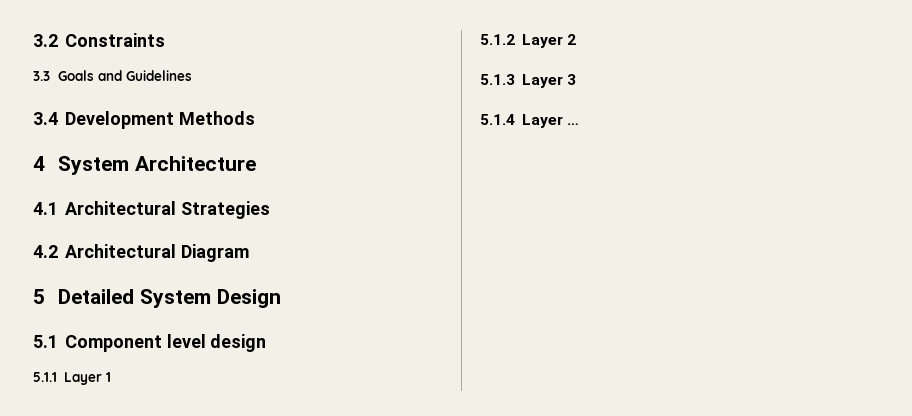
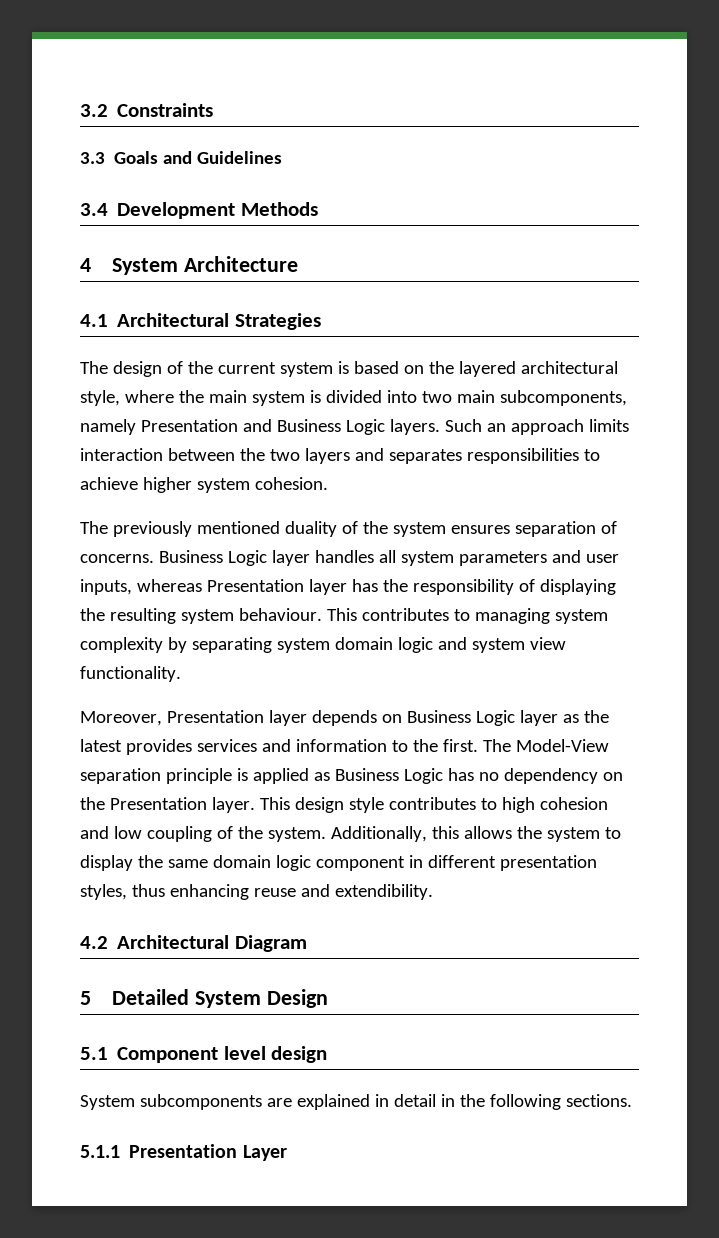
+ The design of the current system is based on the layered architectural style, where the main system is divided into two main subcomponents, namely Presentation and Business Logic layers. Such an approach limits interaction between the two layers and separates responsibilities to achieve higher system cohesion.
+ The previously mentioned duality of the system ensures separation of concerns. Business Logic layer handles all system parameters and user inputs, whereas Presentation layer has the responsibility of displaying the resulting system behaviour. This contributes to managing system complexity by separating system domain logic and system view functionality.
+ Moreover, Presentation layer depends on Business Logic layer as the latest provides services and information to the first. The Model-View separation principle is applied as Business Logic has no dependency on the Presentation layer. This design style contributes to high cohesion and low coupling of the system. Additionally, this allows the system to display the same domain logic component in different presentation styles, thus enhancing reuse and extendibility.
- 5.1.1 Layer 1
- 5.1.2 Layer 2
- 5.1.3 Layer 3
- 5.1.4 Layer …
+ System subcomponents are explained in detail in the following sections.
+ 5.1.1 Presentation Layer

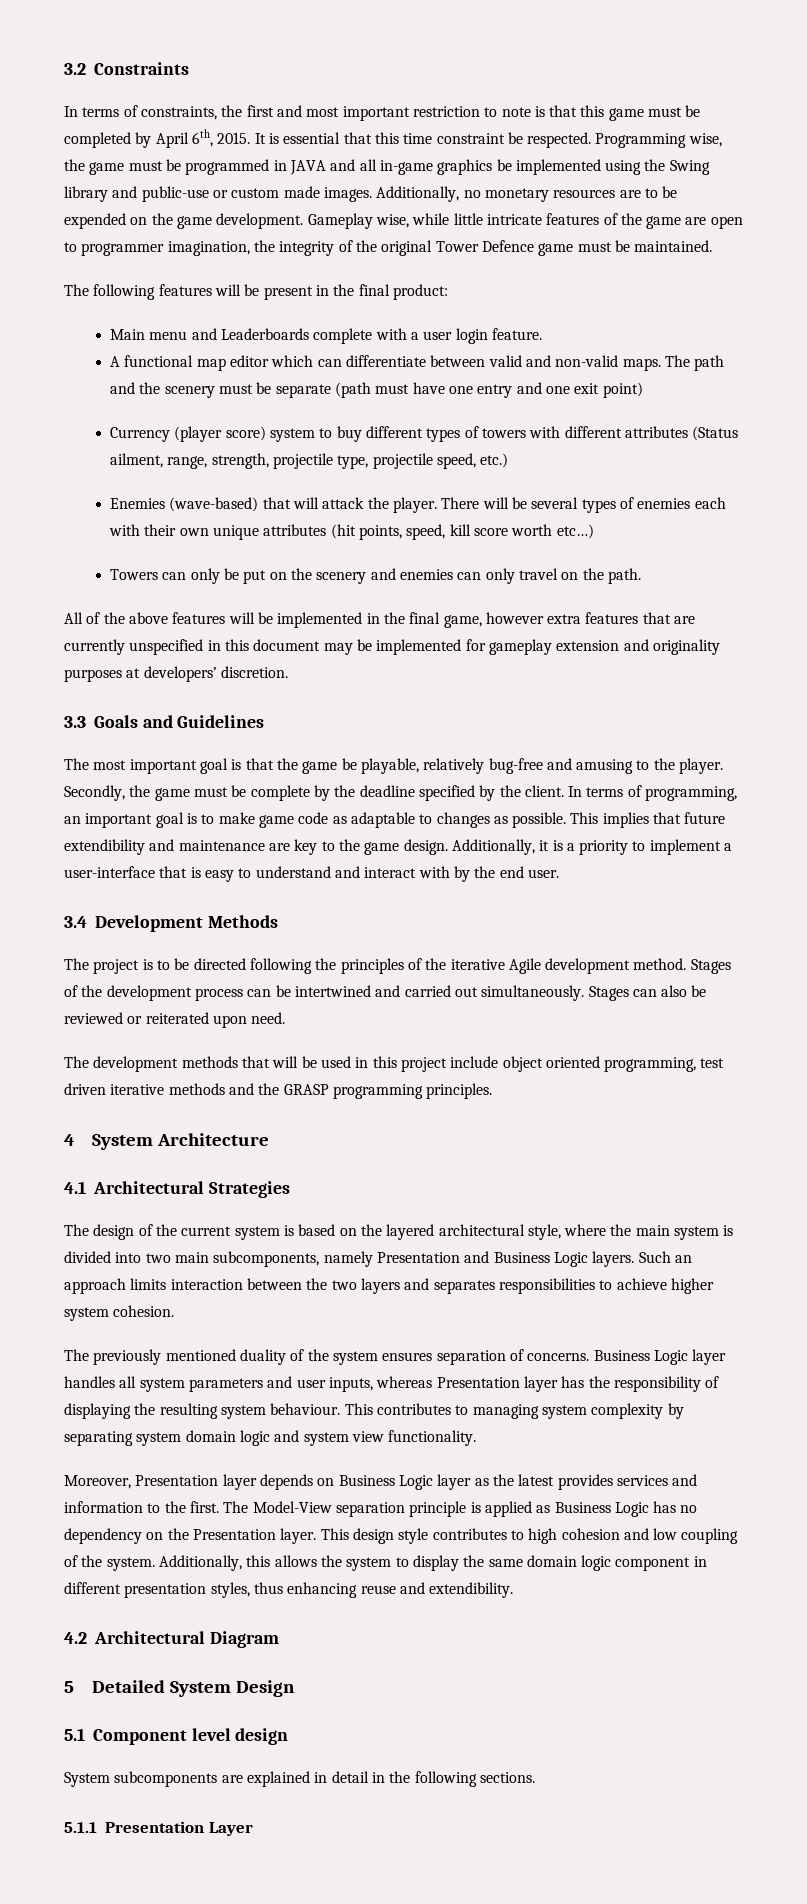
+ In terms of constraints, the first and most important restriction to note is that this game must be completed by April 6th, 2015. It is essential that this time constraint be respected. Programming wise, the game must be programmed in JAVA and all in-game graphics be implemented using the Swing library and public-use or custom made images. Additionally, no monetary resources are to be expended on the game development. Gameplay wise, while little intricate features of the game are open to programmer imagination, the integrity of the original Tower Defence game must be maintained.
+ The following features will be present in the final product:
+ Main menu and Leaderboards complete with a user login feature.
+ A functional map editor which can differentiate between valid and non-valid maps. The path and the scenery must be separate (path must have one entry and one exit point)
+ Currency (player score) system to buy different types of towers with different attributes (Status ailment, range, strength, projectile type, projectile speed, etc.)
+ Enemies (wave-based) that will attack the player. There will be several types of enemies each with their own unique attributes (hit points, speed, kill score worth etc…)
+ Towers can only be put on the scenery and enemies can only travel on the path.
+ All of the above features will be implemented in the final game, however extra features that are currently unspecified in this document may be implemented for gameplay extension and originality purposes at developers’ discretion.
  3.3 Goals and Guidelines
+ The most important goal is that the game be playable, relatively bug-free and amusing to the player. Secondly, the game must be complete by the deadline specified by the client. In terms of programming, an important goal is to make game code as adaptable to changes as possible. This implies that future extendibility and maintenance are key to the game design. Additionally, it is a priority to implement a user-interface that is easy to understand and interact with by the end user.
  3.4 Development Methods
+ The project is to be directed following the principles of the iterative Agile development method. Stages of the development process can be intertwined and carried out simultaneously. Stages can also be reviewed or reiterated upon need.
+ The development methods that will be used in this project include object oriented programming, test driven iterative methods and the GRASP programming principles.

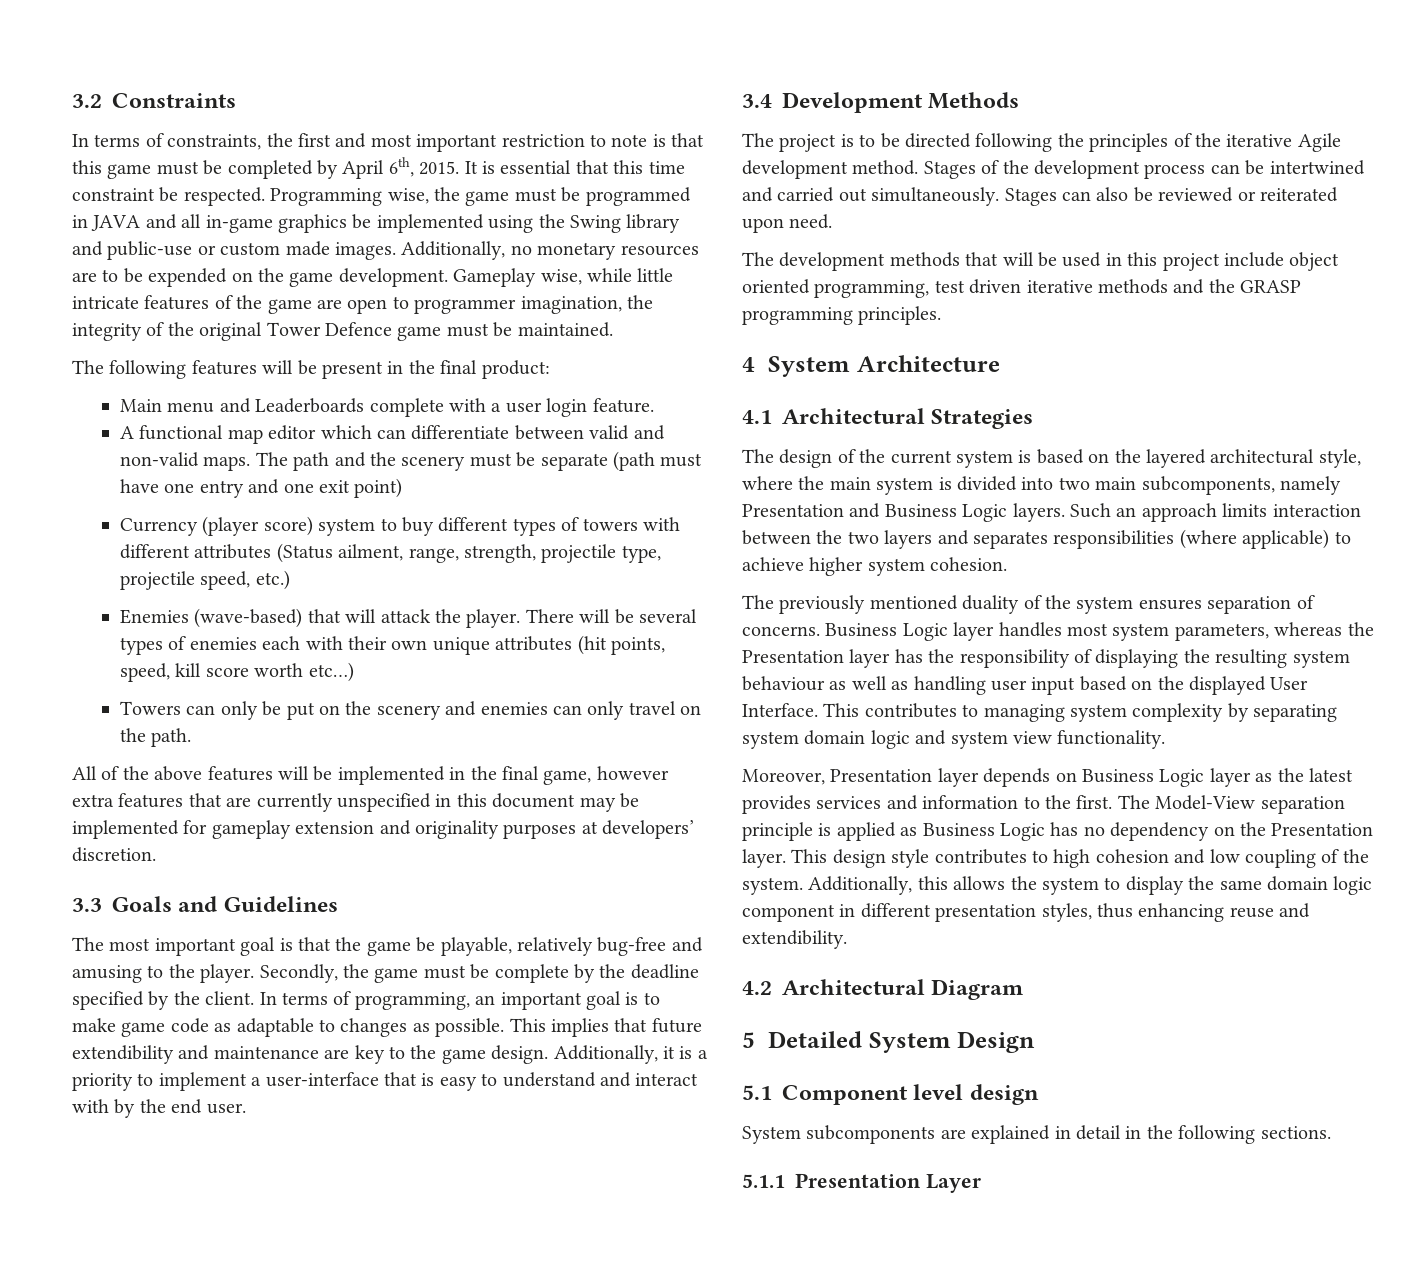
- Such an approach limits interaction between the two layers and separates responsibilities to achieve higher system cohesion.
+ Such an approach limits interaction between the two layers and separates responsibilities (where applicable) to achieve higher system cohesion.
- Business Logic layer handles all system parameters and user inputs, whereas Presentation layer has the responsibility of displaying the resulting system behaviour.
+ Business Logic layer handles most system parameters, whereas the Presentation layer has the responsibility of displaying the resulting system behaviour as well as handling user input based on the displayed User Interface.

